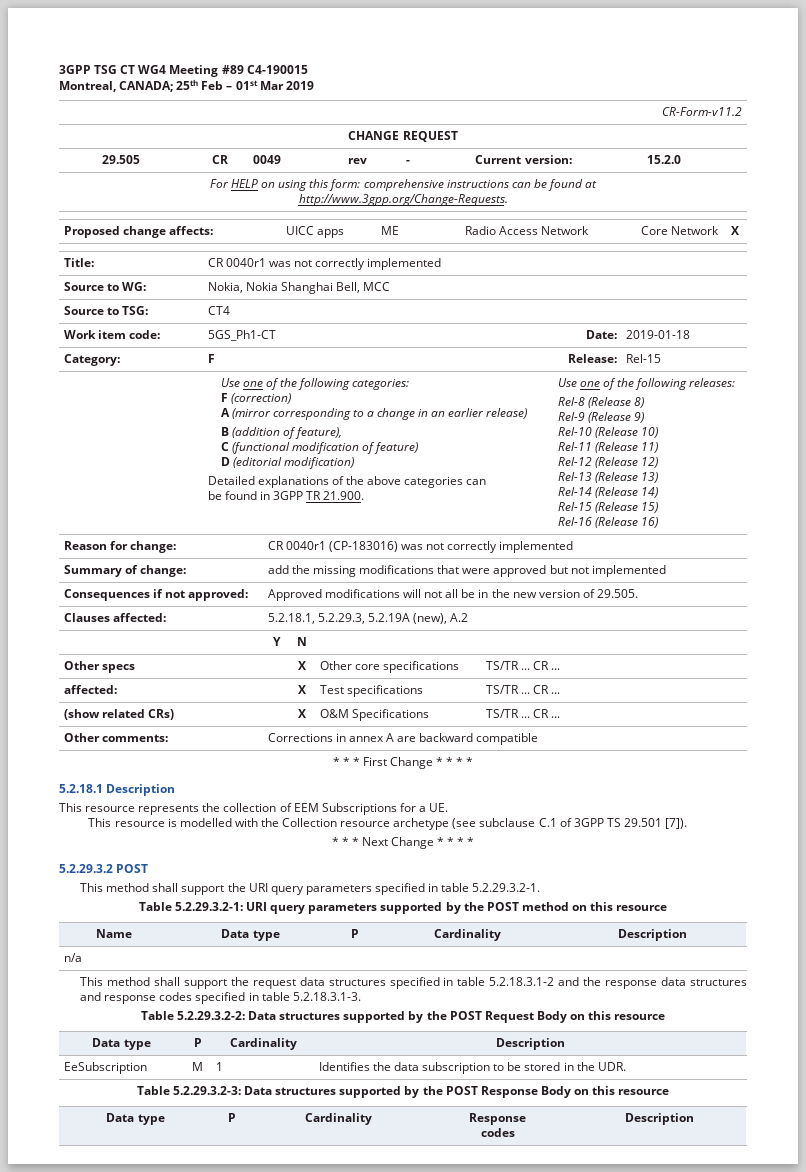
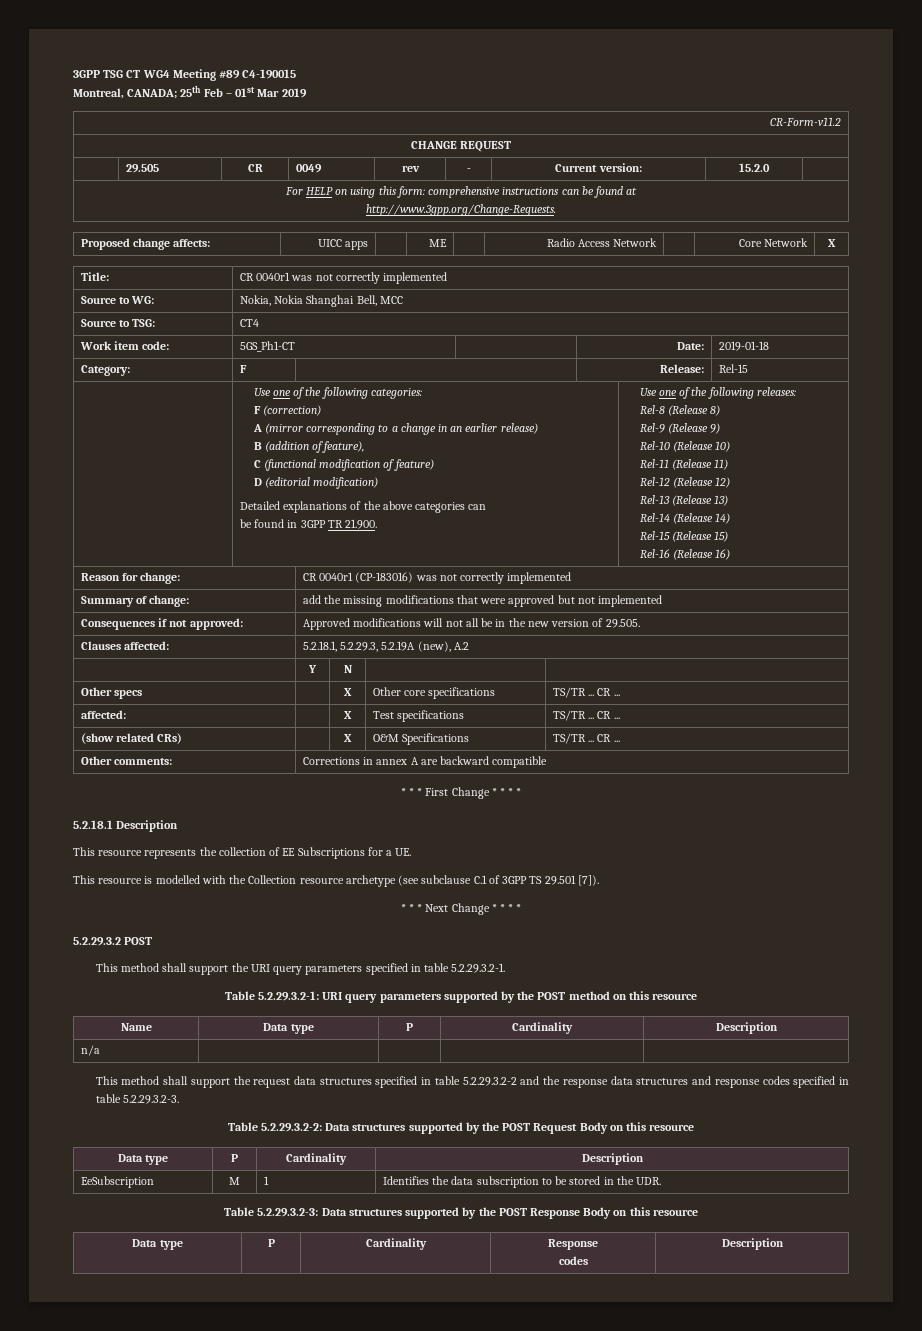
- This resource represents the collection of EEM Subscriptions for a UE.
+ This resource represents the collection of EE Subscriptions for a UE.
- This method shall support the request data structures specified in table 5.2.18.3.1-2 and the response data structures and response codes specified in table 5.2.18.3.1-3.
+ This method shall support the request data structures specified in table 5.2.29.3.2-2 and the response data structures and response codes specified in table 5.2.29.3.2-3.

